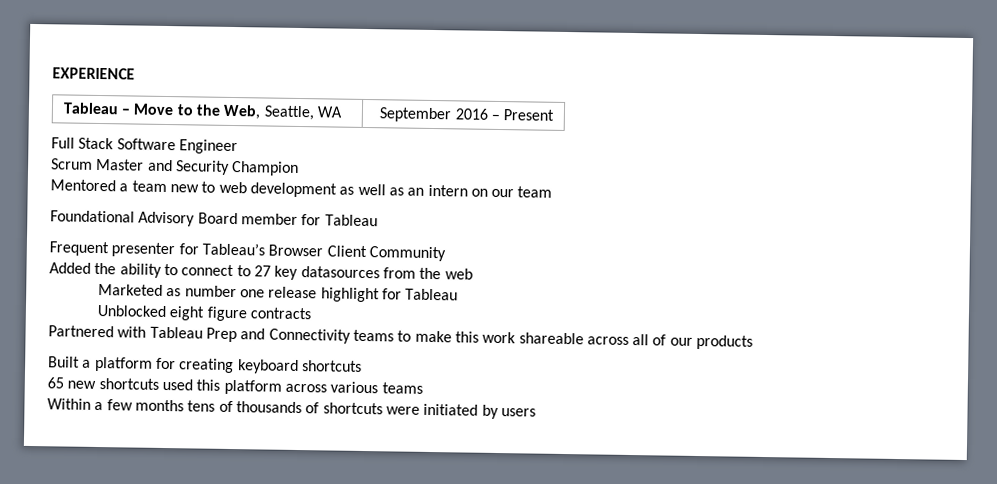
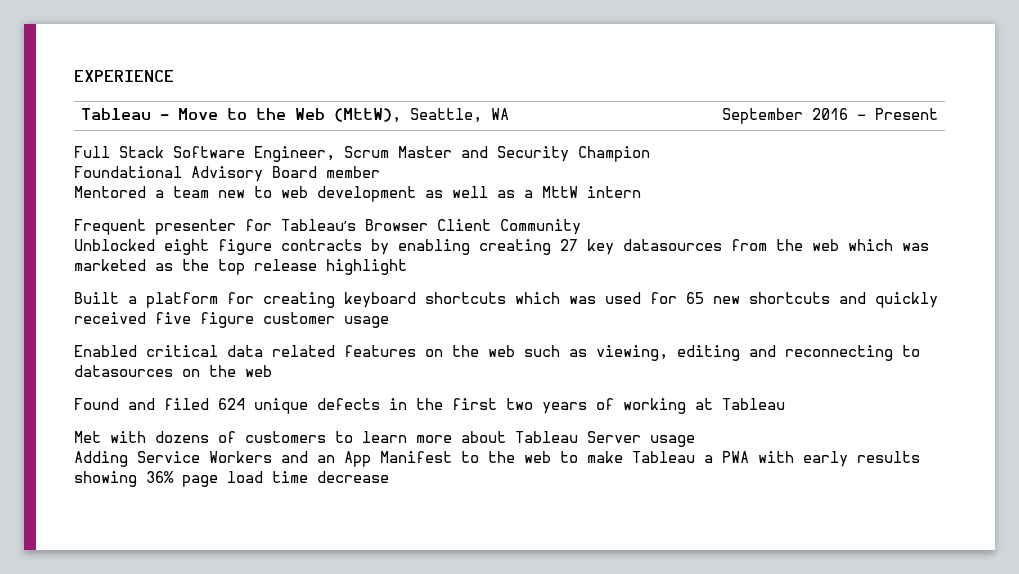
- Tableau – Move to the Web, Seattle, WA | September 2016 – Present
+ Tableau – Move to the Web (MttW), Seattle, WA | September 2016 – Present
- Full Stack Software Engineer
- Scrum Master and Security Champion
+ Full Stack Software Engineer, Scrum Master and Security Champion
+ Foundational Advisory Board member
- Mentored a team new to web development as well as an intern on our team
- Foundational Advisory Board member for Tableau
+ Mentored a team new to web development as well as a MttW intern
- Added the ability to connect to 27 key datasources from the web
- Marketed as number one release highlight for Tableau
- Unblocked eight figure contracts
- Partnered with Tableau Prep and Connectivity teams to make this work shareable across all of our products
+ Unblocked eight figure contracts by enabling creating 27 key datasources from the web which was marketed as the top release highlight
- Built a platform for creating keyboard shortcuts
- 65 new shortcuts used this platform across various teams
- Within a few months tens of thousands of shortcuts were initiated by users
+ Built a platform for creating keyboard shortcuts which was used for 65 new shortcuts and quickly received five figure customer usage
+ Enabled critical data related features on the web such as viewing, editing and reconnecting to datasources on the web
+ Found and filed 624 unique defects in the first two years of working at Tableau
+ Met with dozens of customers to learn more about Tableau Server usage
+ Adding Service Workers and an App Manifest to the web to make Tableau a PWA with early results showing 36% page load time decrease

